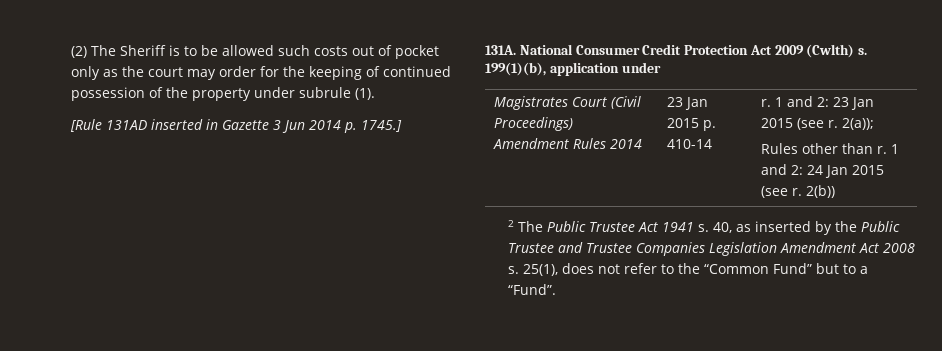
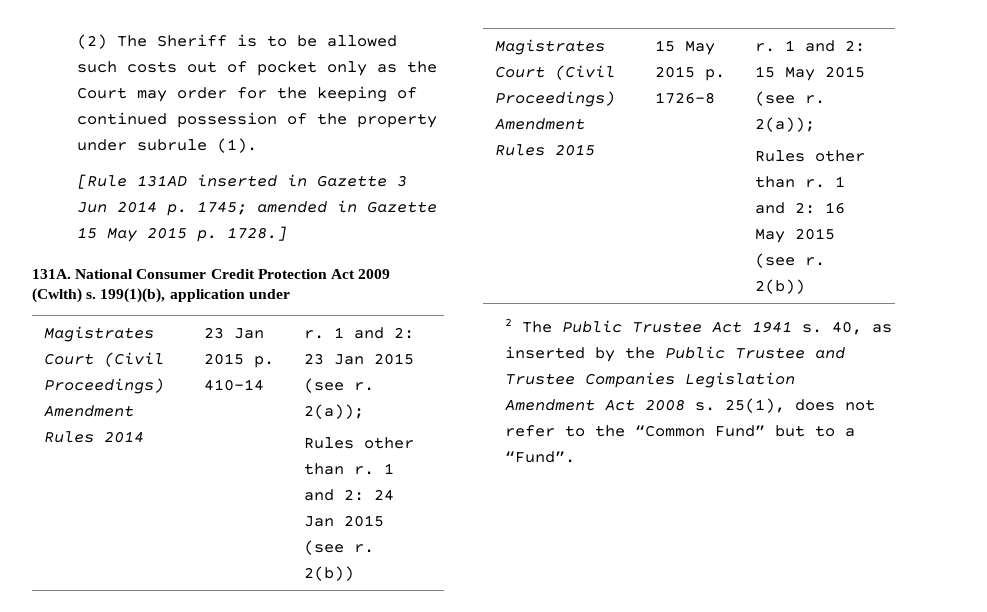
- (2) The Sheriff is to be allowed such costs out of pocket only as the court may order for the keeping of continued possession of the property under subrule (1).
+ (2) The Sheriff is to be allowed such costs out of pocket only as the Court may order for the keeping of continued possession of the property under subrule (1).
- [Rule 131AD inserted in Gazette 3 Jun 2014 p. 1745.]
+ [Rule 131AD inserted in Gazette 3 Jun 2014 p. 1745; amended in Gazette 15 May 2015 p. 1728.]
+ Magistrates Court (Civil Proceedings) Amendment Rules 2015 | 15 May 2015 p. 1726-8 | r. 1 and 2: 15 May 2015 (see r. 2(a));
+ Rules other than r. 1 and 2: 16 May 2015 (see r. 2(b))

